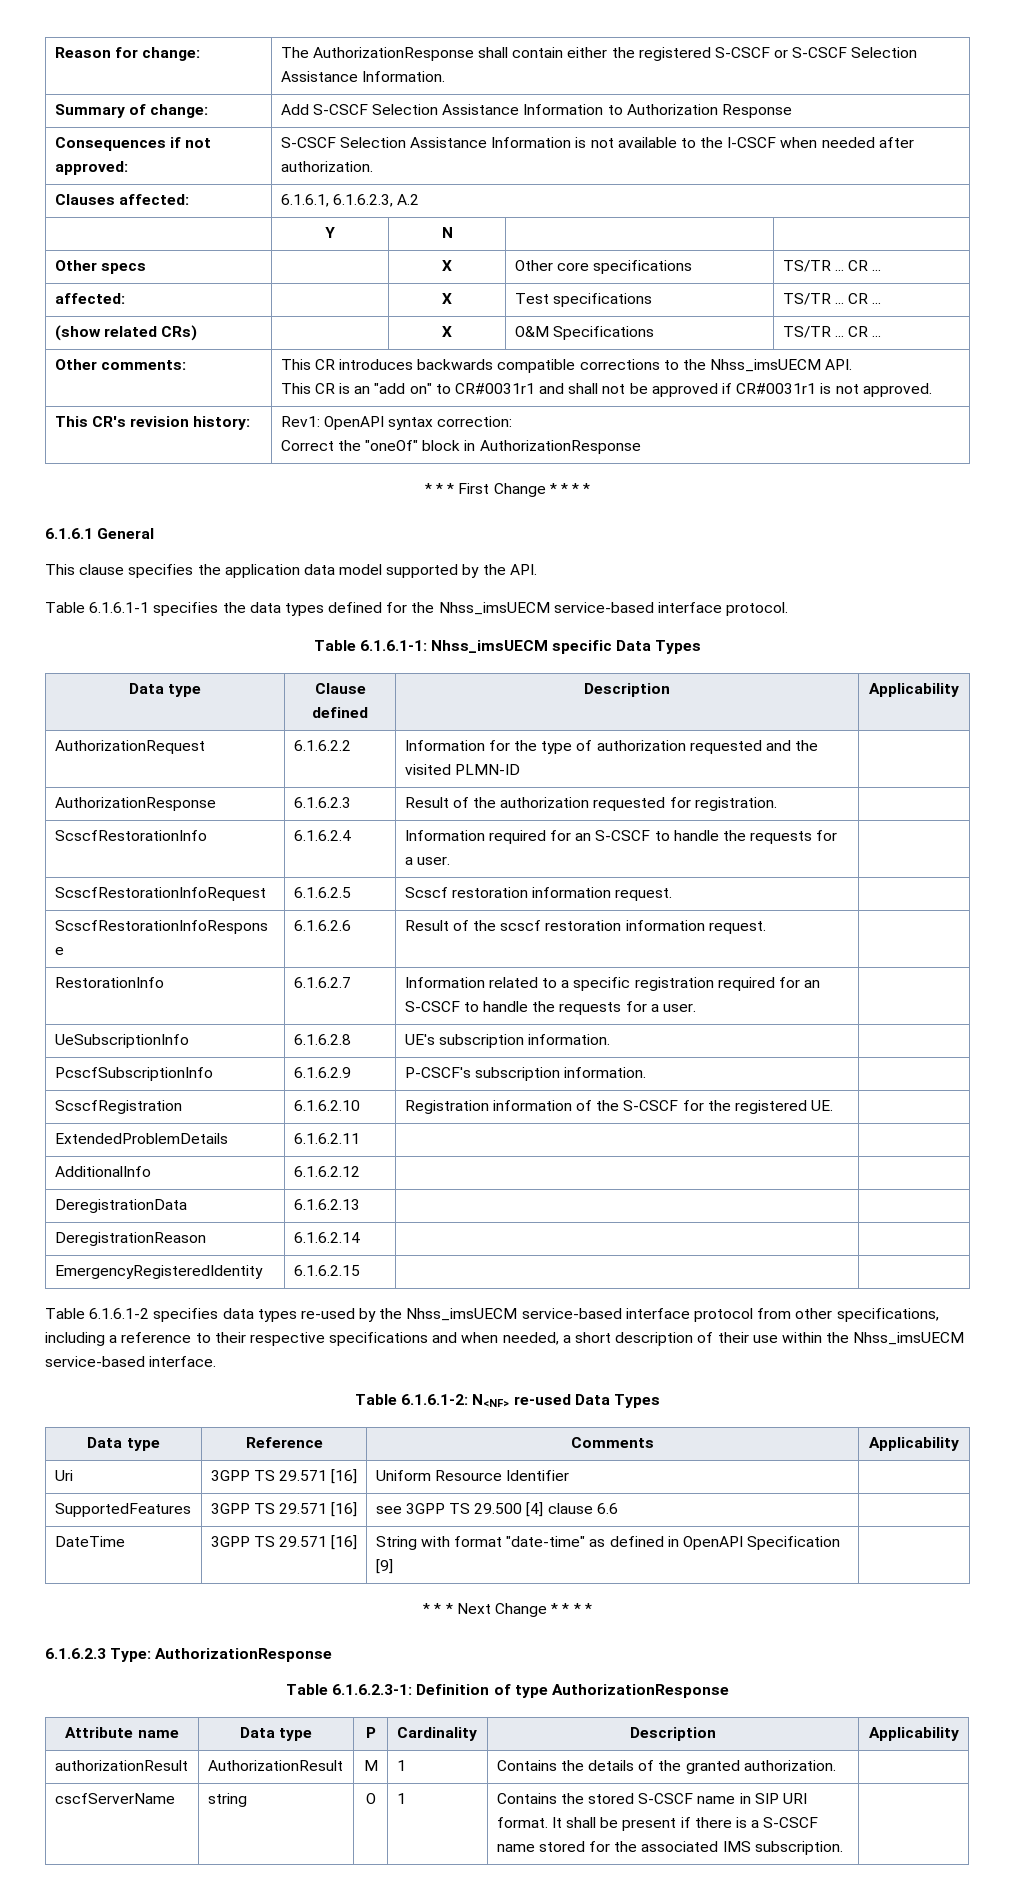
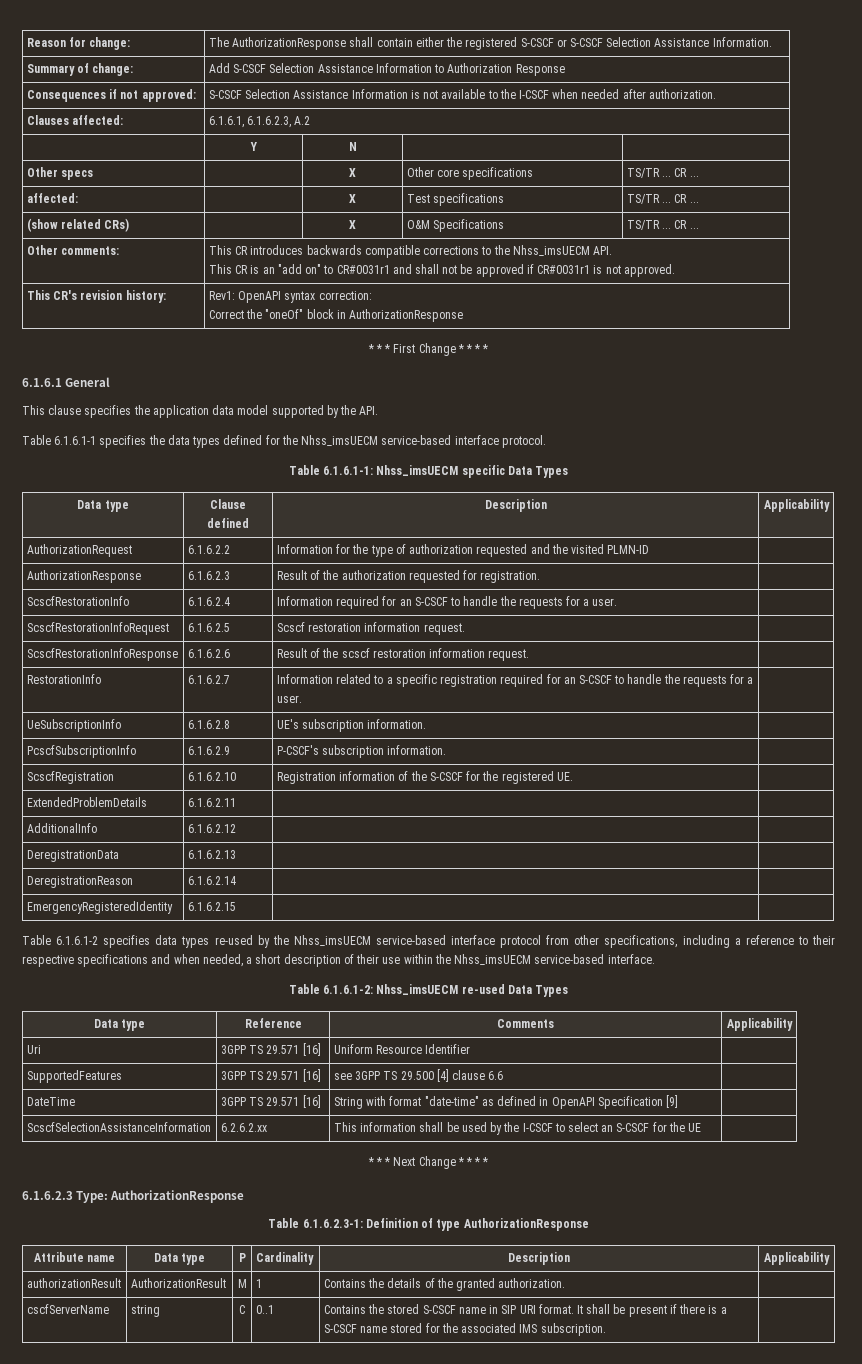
- Table 6.1.6.1-2: N<NF> re-used Data Types
+ Table 6.1.6.1-2: Nhss_imsUECM re-used Data Types
+ ScscfSelectionAssistanceInformation | 6.2.6.2.xx | This information shall be used by the I-CSCF to select an S-CSCF for the UE |
- cscfServerName | string | O | 1 | Contains the stored S-CSCF name in SIP URI format. It shall be present if there is a S-CSCF name stored for the associated IMS subscription. |
+ cscfServerName | string | C | 0..1 | Contains the stored S-CSCF name in SIP URI format. It shall be present if there is a S-CSCF name stored for the associated IMS subscription. |

